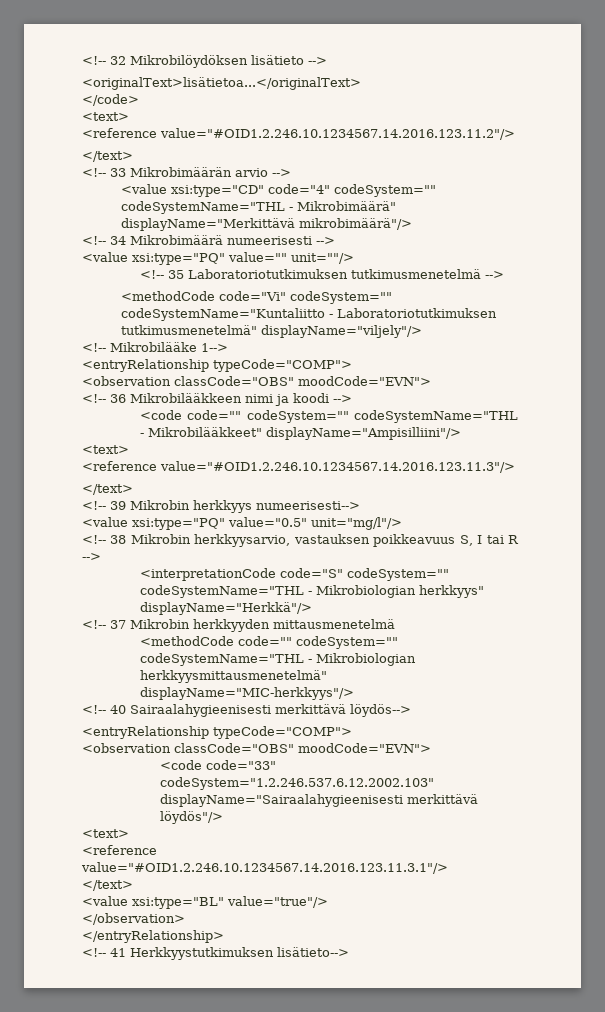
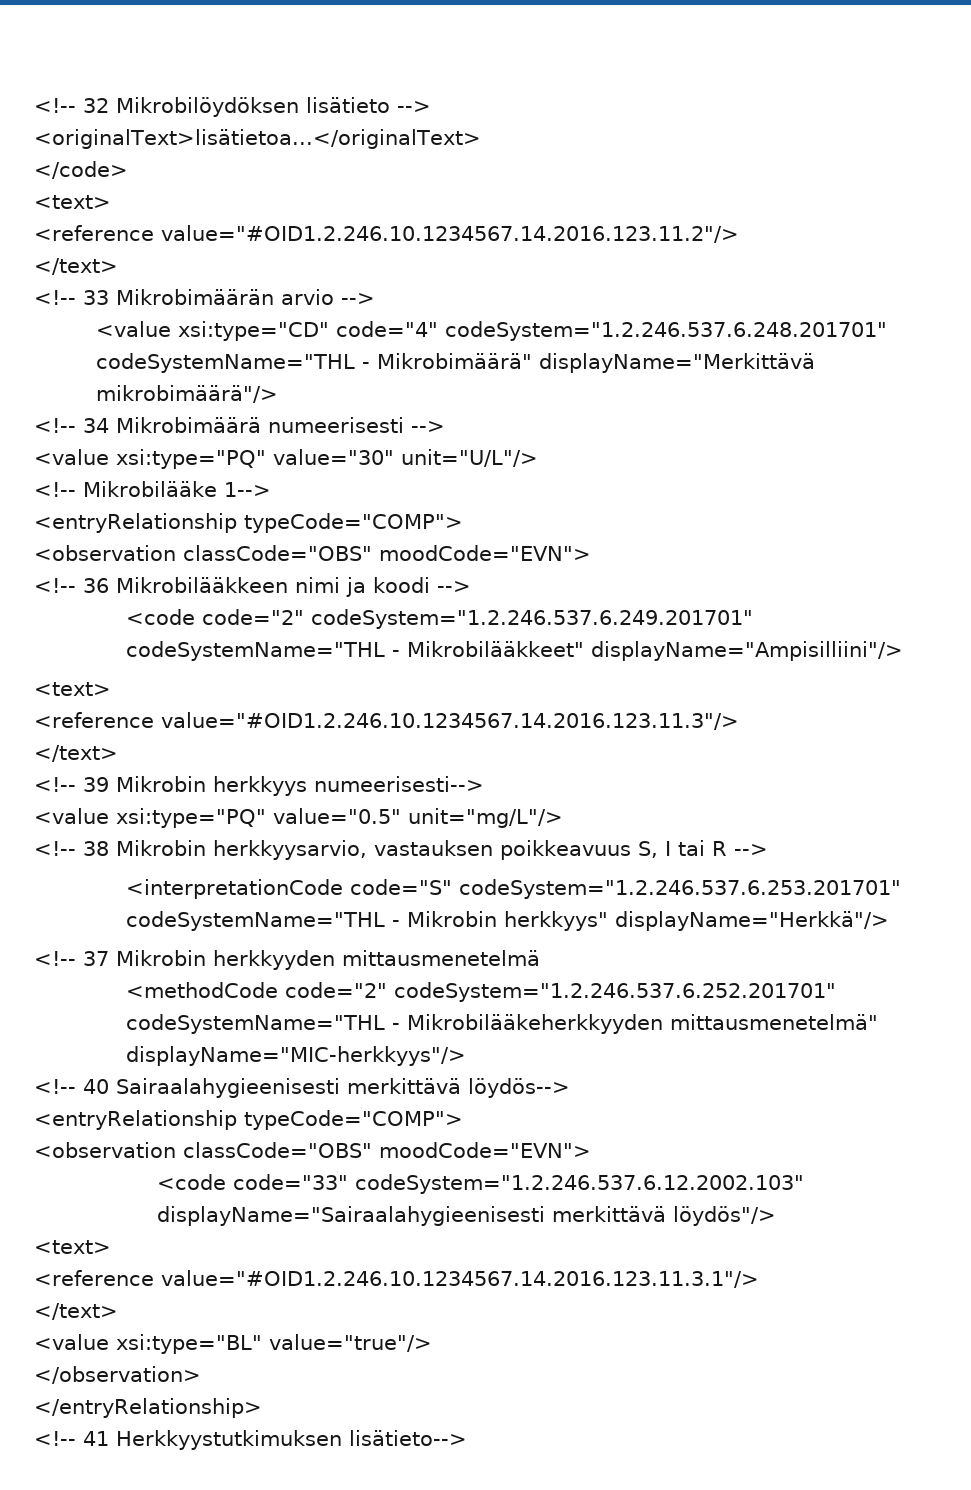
- <value xsi:type="CD" code="4" codeSystem="" codeSystemName="THL - Mikrobimäärä" displayName="Merkittävä mikrobimäärä"/>
+ <value xsi:type="CD" code="4" codeSystem="1.2.246.537.6.248.201701" codeSystemName="THL - Mikrobimäärä" displayName="Merkittävä mikrobimäärä"/>
- <value xsi:type="PQ" value="" unit=""/>
- <!-- 35 Laboratoriotutkimuksen tutkimusmenetelmä -->
- <methodCode code="Vi" codeSystem="" codeSystemName="Kuntaliitto - Laboratoriotutkimuksen tutkimusmenetelmä" displayName="viljely"/>
+ <value xsi:type="PQ" value="30" unit="U/L"/>
- <code code="" codeSystem="" codeSystemName="THL - Mikrobilääkkeet" displayName="Ampisilliini"/>
+ <code code="2" codeSystem="1.2.246.537.6.249.201701" codeSystemName="THL - Mikrobilääkkeet" displayName="Ampisilliini"/>
- <value xsi:type="PQ" value="0.5" unit="mg/l"/>
+ <value xsi:type="PQ" value="0.5" unit="mg/L"/>
- <interpretationCode code="S" codeSystem="" codeSystemName="THL - Mikrobiologian herkkyys" displayName="Herkkä"/>
+ <interpretationCode code="S" codeSystem="1.2.246.537.6.253.201701" codeSystemName="THL - Mikrobin herkkyys" displayName="Herkkä"/>
- <methodCode code="" codeSystem="" codeSystemName="THL - Mikrobiologian herkkyysmittausmenetelmä" displayName="MIC-herkkyys"/>
+ <methodCode code="2" codeSystem="1.2.246.537.6.252.201701" codeSystemName="THL - Mikrobilääkeherkkyyden mittausmenetelmä" displayName="MIC-herkkyys"/>

